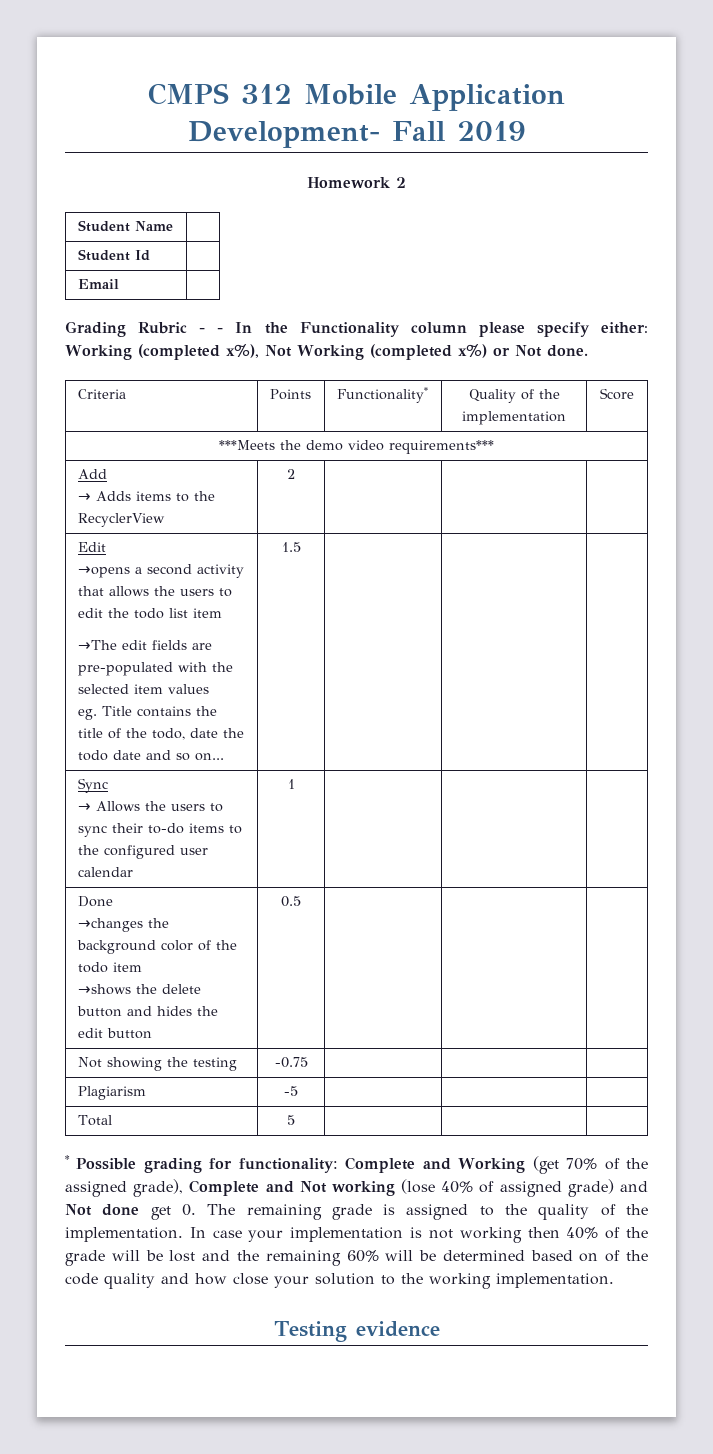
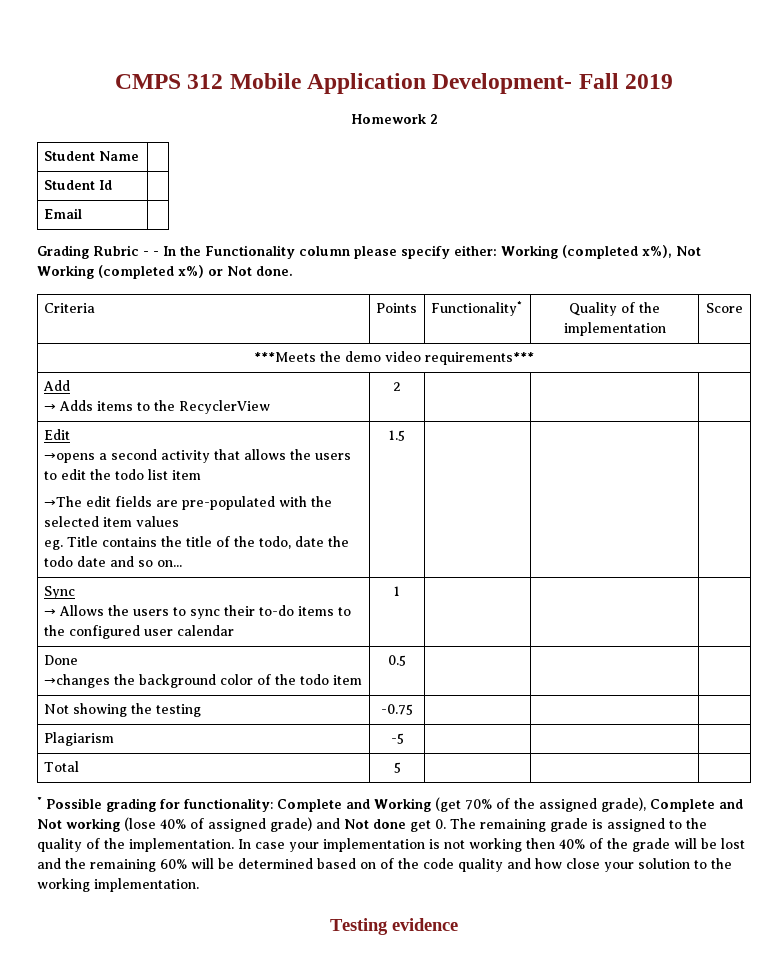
  Done
- →changes the background color of the todo item
- →shows the delete button and hides the edit button | 0.5 | | |
+ →changes the background color of the todo item | 0.5 | | |

